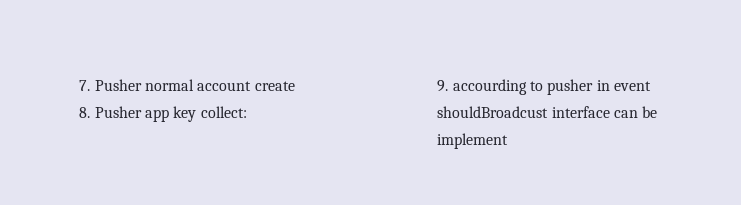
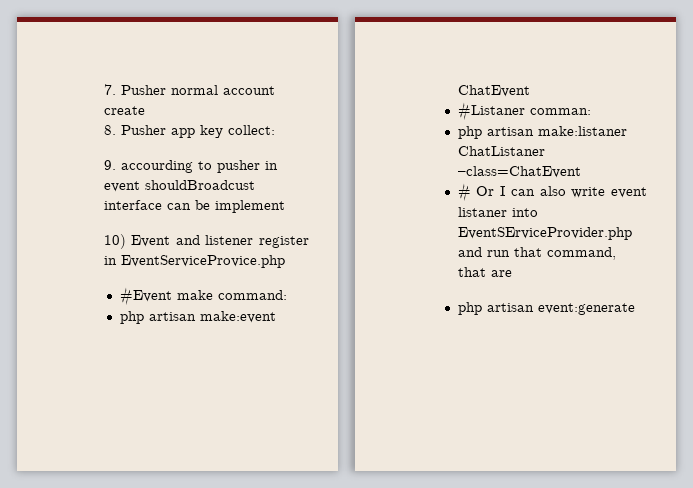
+ 10) Event and listener register in EventServiceProvice.php
+ #Event make command:
+ php artisan make:event ChatEvent
+ #Listaner comman:
+ php artisan make:listaner ChatListaner –class=ChatEvent
+ # Or I can also write event listaner into EventSErviceProvider.php and run that command, that are
+ php artisan event:generate

